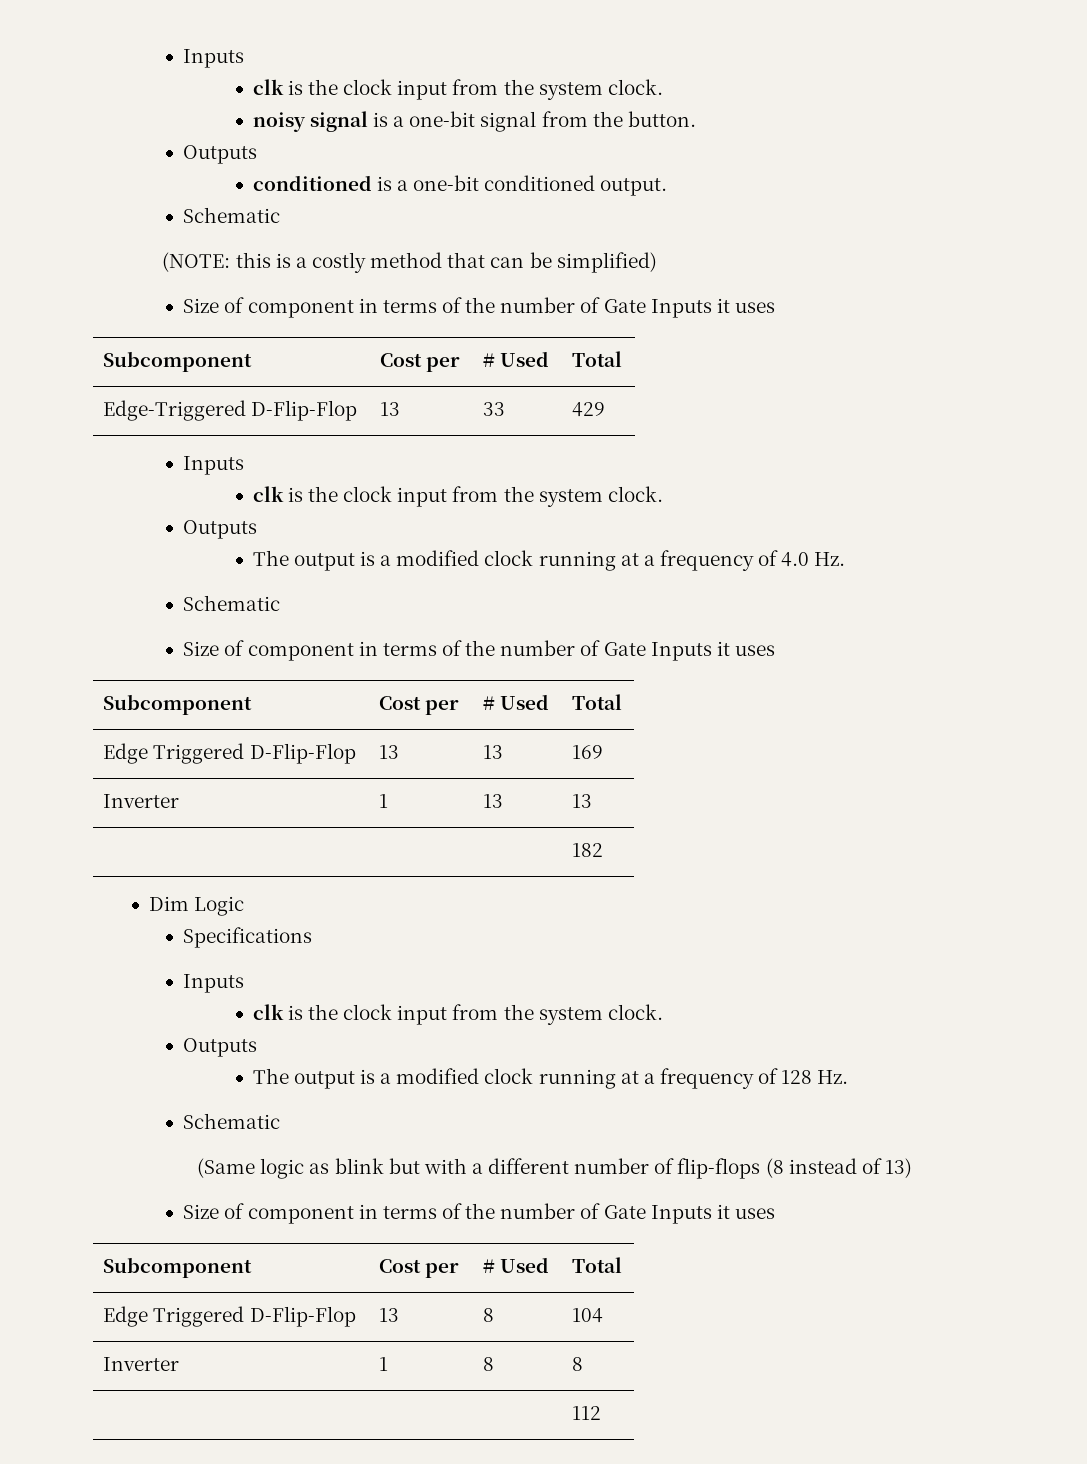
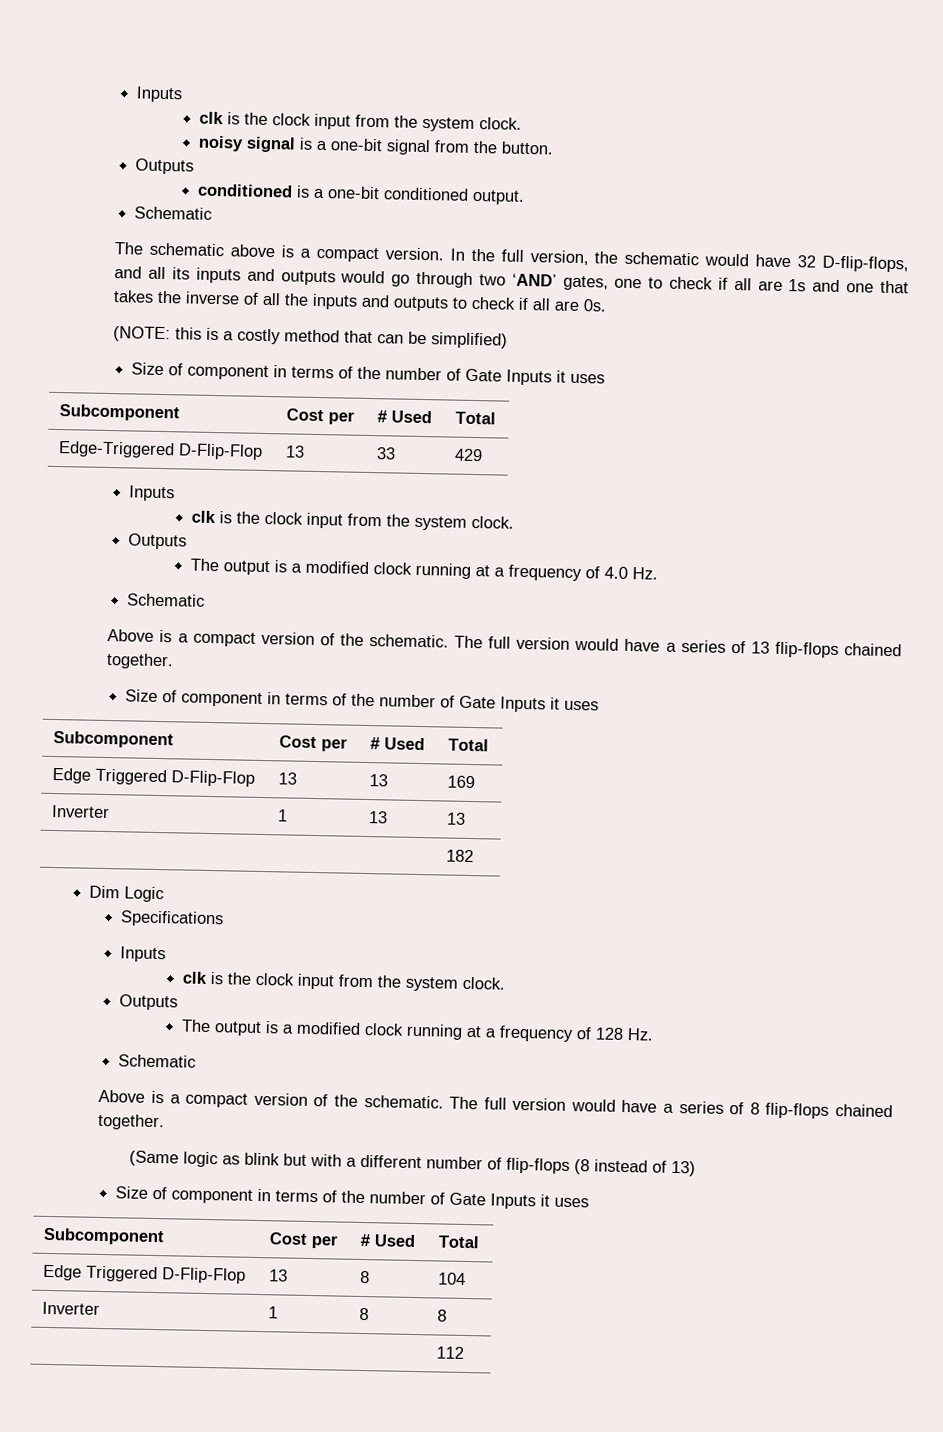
+ The schematic above is a compact version. In the full version, the schematic would have 32 D-flip-flops, and all its inputs and outputs would go through two ‘AND’ gates, one to check if all are 1s and one that takes the inverse of all the inputs and outputs to check if all are 0s.
+ Above is a compact version of the schematic. The full version would have a series of 13 flip-flops chained together.
+ Above is a compact version of the schematic. The full version would have a series of 8 flip-flops chained together.

